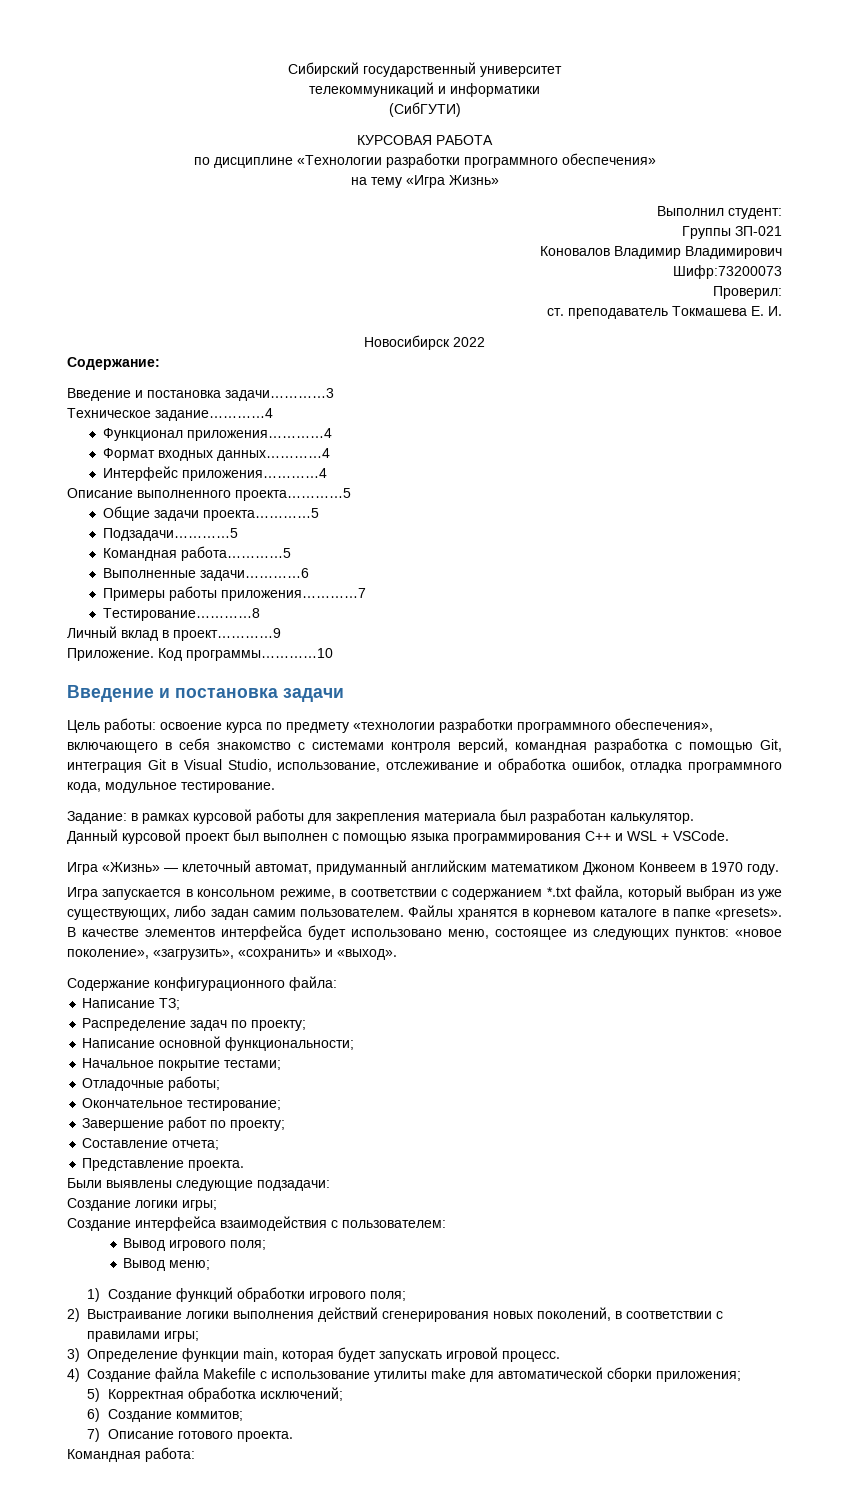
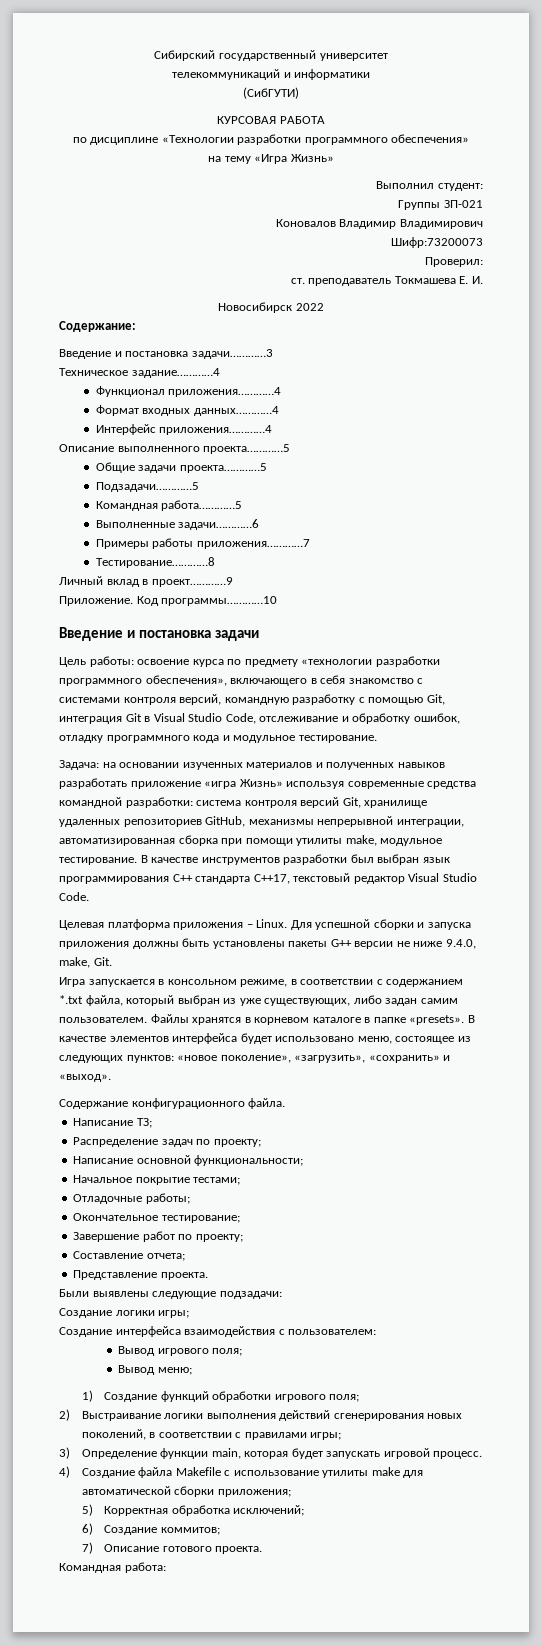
- Цель работы: освоение курса по предмету «технологии разработки программного обеспечения», включающего в себя знакомство с системами контроля версий, командная разработка с помощью Git, интеграция Git в Visual Studio, использование, отслеживание и обработка ошибок, отладка программного кода, модульное тестирование.
- Задание: в рамках курсовой работы для закрепления материала был разработан калькулятор.
- Данный курсовой проект был выполнен с помощью языка программирования C++ и WSL + VSCode.
- Игра «Жизнь» — клеточный автомат, придуманный английским математиком Джоном Конвеем в 1970 году.
+ Цель работы: освоение курса по предмету «технологии разработки программного обеспечения», включающего в себя знакомство с системами контроля версий, командную разработку с помощью Git, интеграция Git в Visual Studio Code, отслеживание и обработку ошибок, отладку программного кода и модульное тестирование.
+ Задача: на основании изученных материалов и полученных навыков разработать приложение «игра Жизнь» используя современные средства командной разработки: система контроля версий Git, хранилище удаленных репозиториев GitHub, механизмы непрерывной интеграции, автоматизированная сборка при помощи утилиты make, модульное тестирование. В качестве инструментов разработки был выбран язык программирования C++ стандарта C++17, текстовый редактор Visual Studio Code.
+ Целевая платформа приложения – Linux. Для успешной сборки и запуска приложения должны быть установлены пакеты G++ версии не ниже 9.4.0, make, Git.
- Содержание конфигурационного файла:
+ Содержание конфигурационного файла.

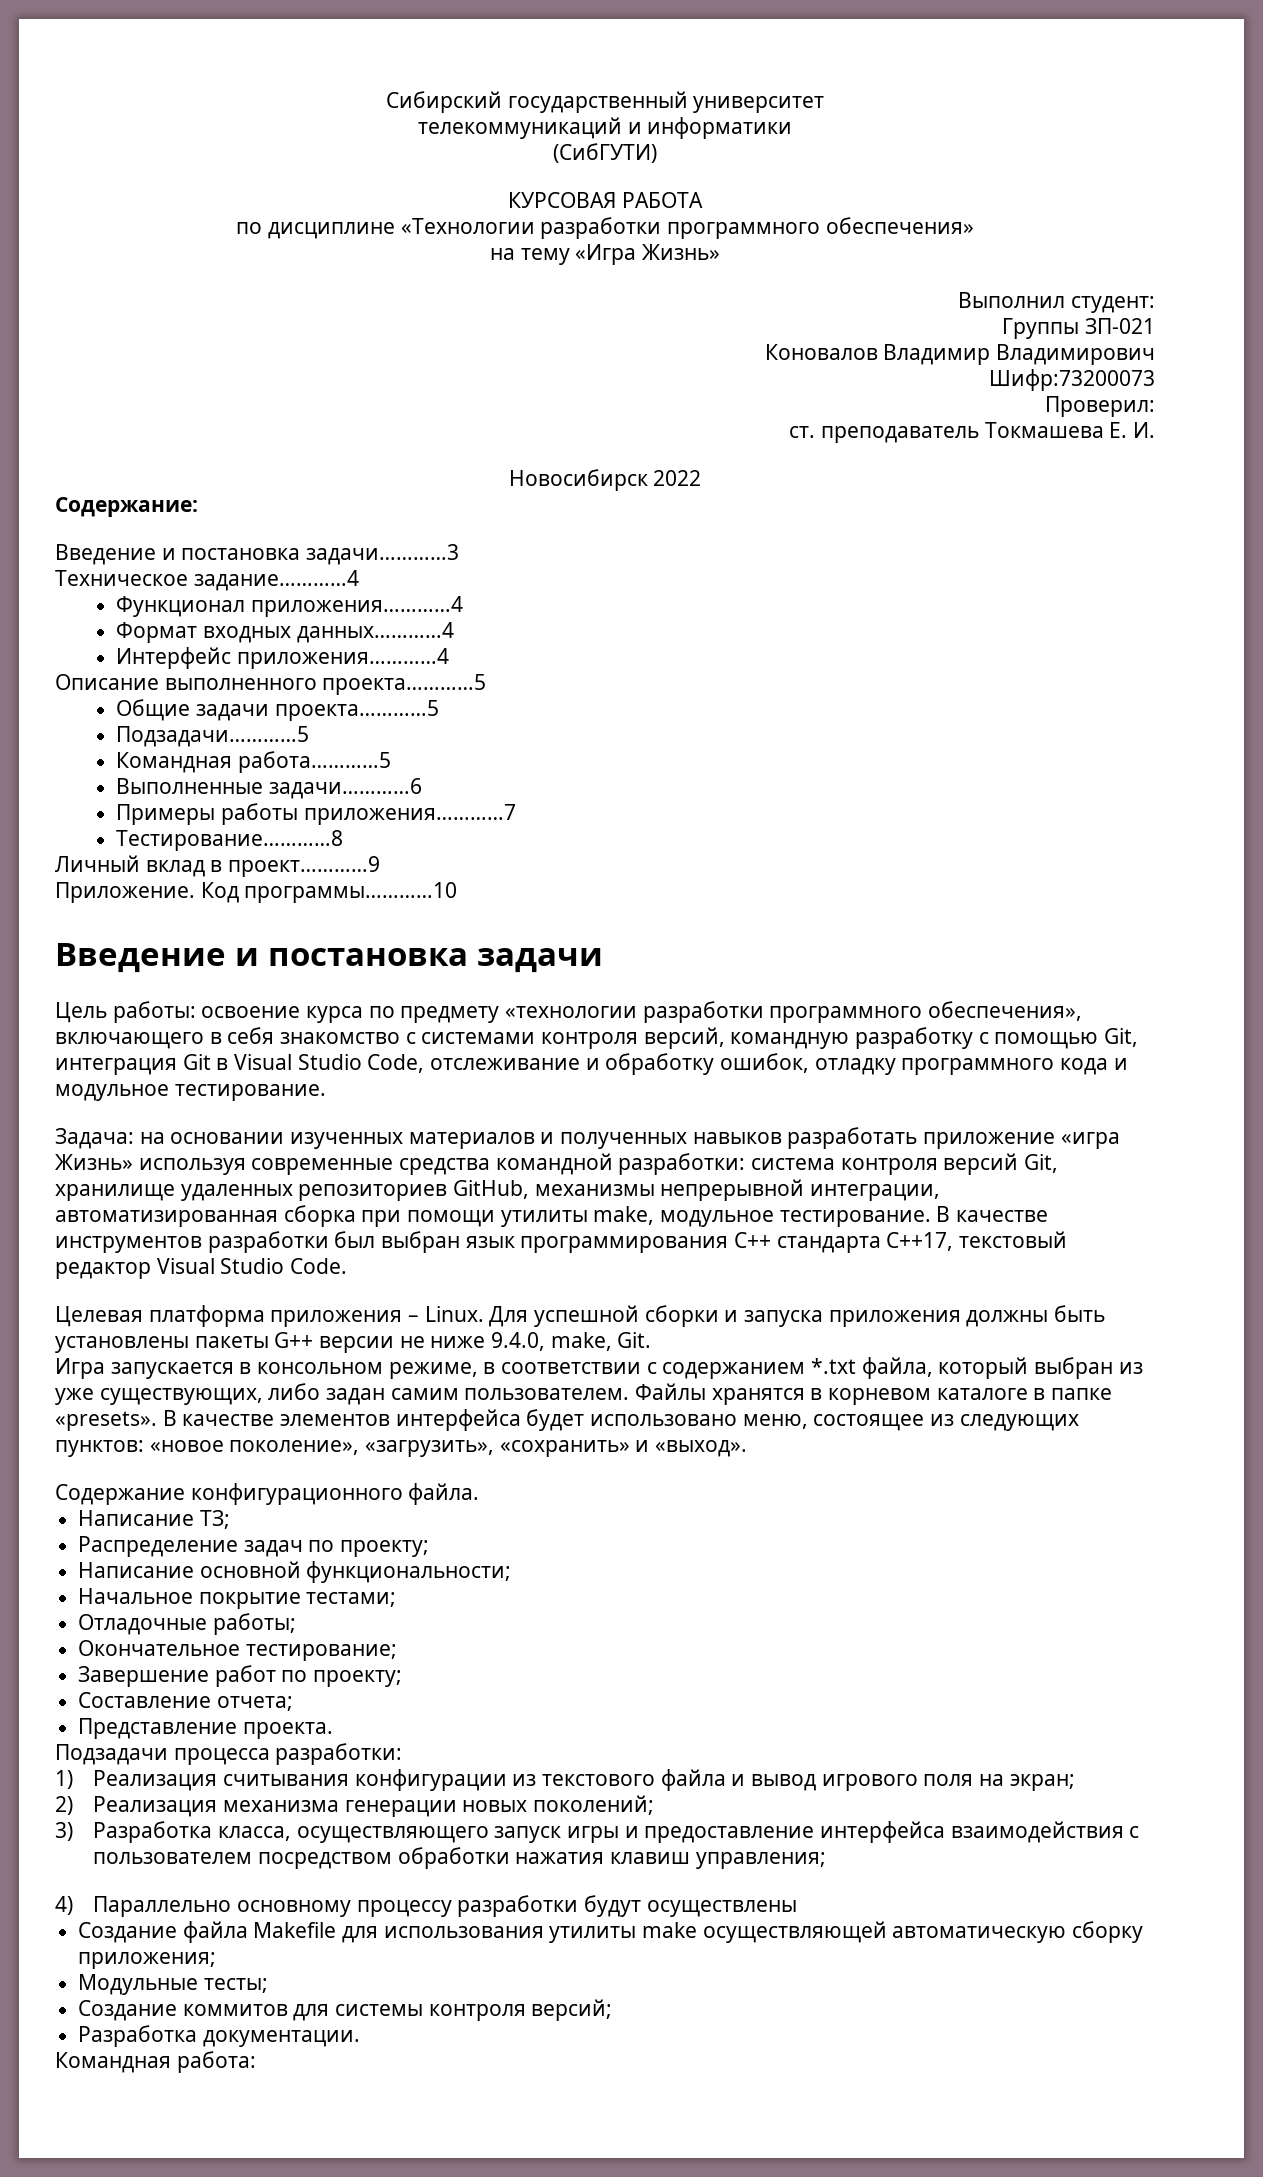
- Были выявлены следующие подзадачи:
- Создание логики игры;
- Создание интерфейса взаимодействия с пользователем:
- Вывод игрового поля;
- Вывод меню;
- 1) Создание функций обработки игрового поля;
- 2) Выстраивание логики выполнения действий сгенерирования новых поколений, в соответствии с правилами игры;
- 3) Определение функции main, которая будет запускать игровой процесс.
- 4) Создание файла Makefile с использование утилиты make для автоматической сборки приложения;
- 5) Корректная обработка исключений;
- 6) Создание коммитов;
- 7) Описание готового проекта.
+ Подзадачи процесса разработки:
+ 1) Реализация считывания конфигурации из текстового файла и вывод игрового поля на экран;
+ 2) Реализация механизма генерации новых поколений;
+ 3) Разработка класса, осуществляющего запуск игры и предоставление интерфейса взаимодействия с пользователем посредством обработки нажатия клавиш управления;
+ 4) Параллельно основному процессу разработки будут осуществлены
+ Создание файла Makefile для использования утилиты make осуществляющей автоматическую сборку приложения;
+ Модульные тесты;
+ Создание коммитов для системы контроля версий;
+ Разработка документации.

